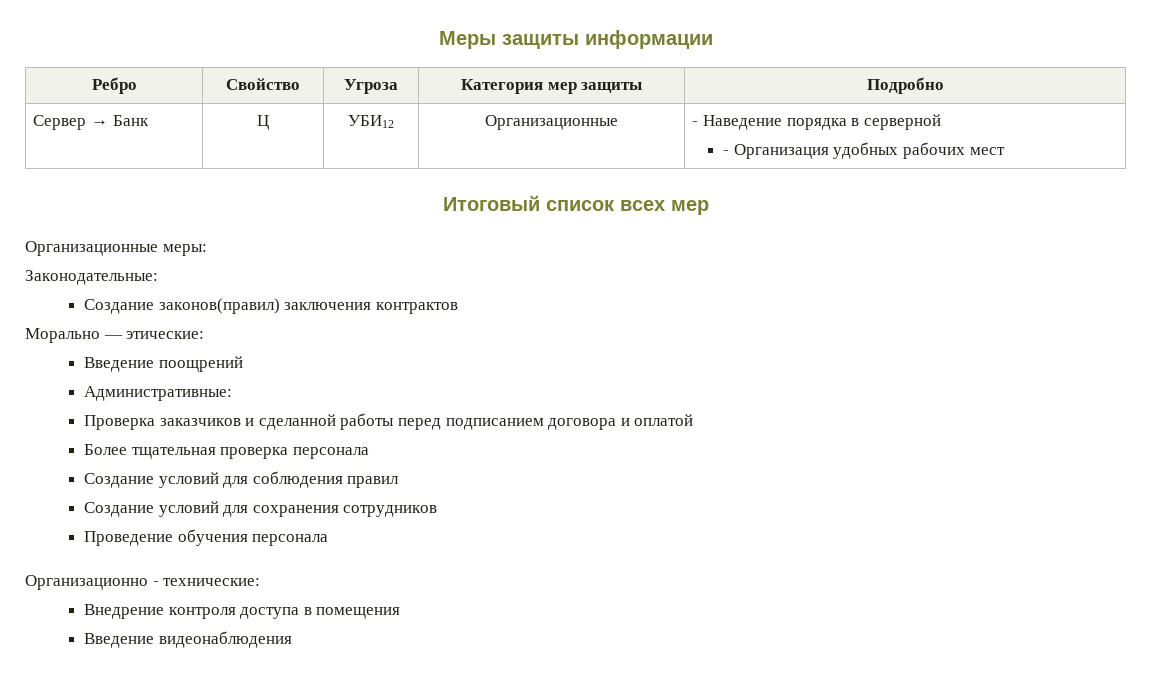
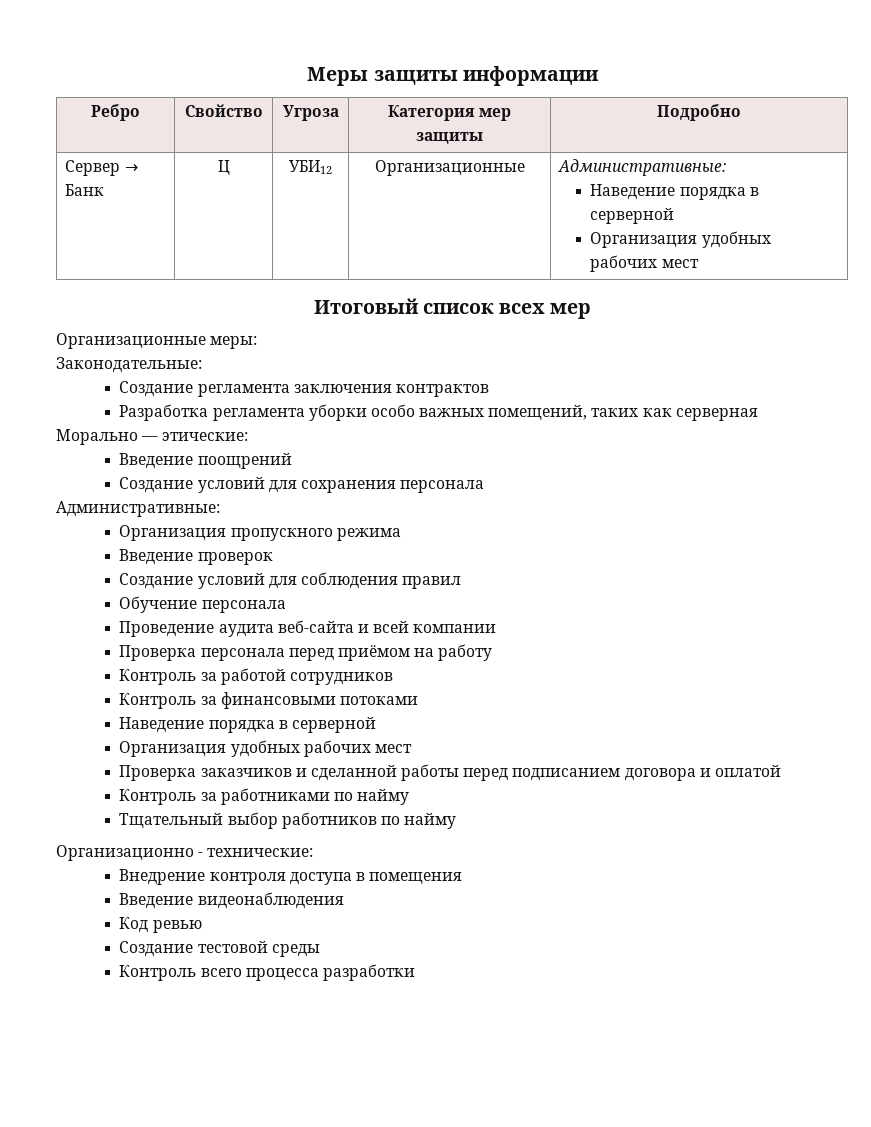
- Сервер → Банк | Ц | УБИ12 | Организационные | - Наведение порядка в серверной
- - Организация удобных рабочих мест
+ Сервер → Банк | Ц | УБИ12 | Организационные | Административные:
+ Наведение порядка в серверной
+ Организация удобных рабочих мест
- Создание законов(правил) заключения контрактов
+ Создание регламента заключения контрактов
+ Разработка регламента уборки особо важных помещений, таких как серверная
+ Создание условий для сохранения персонала
  Административные:
+ Организация пропускного режима
+ Введение проверок
+ Создание условий для соблюдения правил
+ Обучение персонала
+ Проведение аудита веб-сайта и всей компании
+ Проверка персонала перед приёмом на работу
+ Контроль за работой сотрудников
+ Контроль за финансовыми потоками
+ Наведение порядка в серверной
+ Организация удобных рабочих мест
- Более тщательная проверка персонала
- Создание условий для соблюдения правил
- Создание условий для сохранения сотрудников
- Проведение обучения персонала
+ Контроль за работниками по найму
+ Тщательный выбор работников по найму
+ Код ревью
+ Создание тестовой среды
+ Контроль всего процесса разработки

